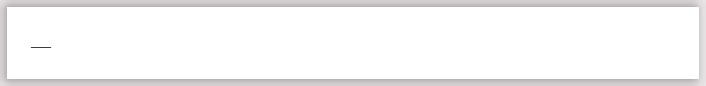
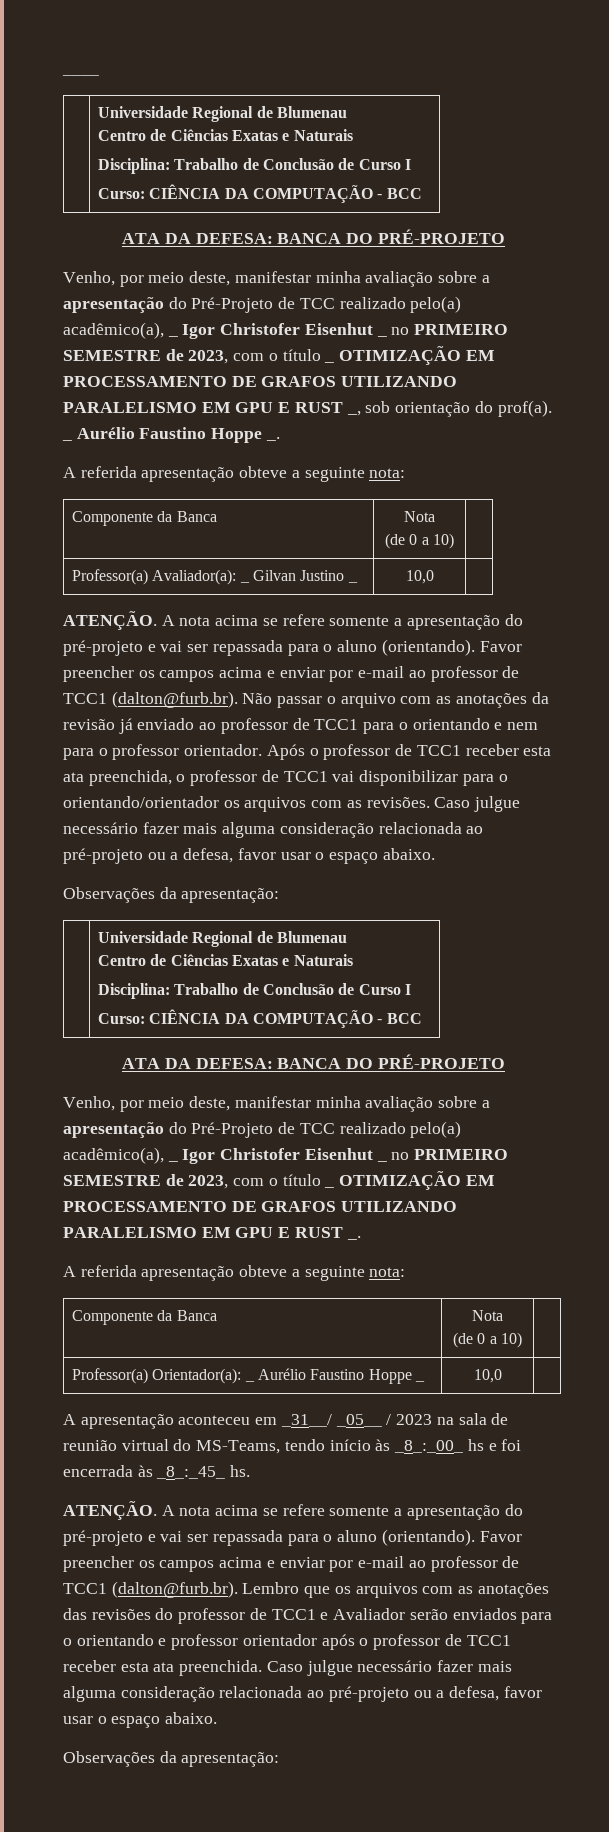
  ____
+ | Universidade Regional de Blumenau
+ Centro de Ciências Exatas e Naturais
+ Disciplina: Trabalho de Conclusão de Curso I
+ Curso: CIÊNCIA DA COMPUTAÇÃO - BCC
+ ATA DA DEFESA: BANCA DO PRÉ-PROJETO
+ Venho, por meio deste, manifestar minha avaliação sobre a apresentação do Pré-Projeto de TCC realizado pelo(a) acadêmico(a), _ Igor Christofer Eisenhut _ no PRIMEIRO SEMESTRE de 2023, com o título _ OTIMIZAÇÃO EM PROCESSAMENTO DE GRAFOS UTILIZANDO PARALELISMO EM GPU E RUST _, sob orientação do prof(a). _ Aurélio Faustino Hoppe _.
+ A referida apresentação obteve a seguinte nota:
+ Componente da Banca | Nota
+ (de 0 a 10) |
+ Professor(a) Avaliador(a): _ Gilvan Justino _ | 10,0 |
+ ATENÇÃO. A nota acima se refere somente a apresentação do pré-projeto e vai ser repassada para o aluno (orientando). Favor preencher os campos acima e enviar por e-mail ao professor de TCC1 (dalton@furb.br). Não passar o arquivo com as anotações da revisão já enviado ao professor de TCC1 para o orientando e nem para o professor orientador. Após o professor de TCC1 receber esta ata preenchida, o professor de TCC1 vai disponibilizar para o orientando/orientador os arquivos com as revisões. Caso julgue necessário fazer mais alguma consideração relacionada ao pré-projeto ou a defesa, favor usar o espaço abaixo.
+ Observações da apresentação:
+ | Universidade Regional de Blumenau
+ Centro de Ciências Exatas e Naturais
+ Disciplina: Trabalho de Conclusão de Curso I
+ Curso: CIÊNCIA DA COMPUTAÇÃO - BCC
+ ATA DA DEFESA: BANCA DO PRÉ-PROJETO
+ Venho, por meio deste, manifestar minha avaliação sobre a apresentação do Pré-Projeto de TCC realizado pelo(a) acadêmico(a), _ Igor Christofer Eisenhut _ no PRIMEIRO SEMESTRE de 2023, com o título _ OTIMIZAÇÃO EM PROCESSAMENTO DE GRAFOS UTILIZANDO PARALELISMO EM GPU E RUST _.
+ A referida apresentação obteve a seguinte nota:
+ Componente da Banca | Nota
+ (de 0 a 10) |
+ Professor(a) Orientador(a): _ Aurélio Faustino Hoppe _ | 10,0 |
+ A apresentação aconteceu em _31__/ _05__ / 2023 na sala de reunião virtual do MS-Teams, tendo início às _8_:_00_ hs e foi encerrada às _8_:_45_ hs.
+ ATENÇÃO. A nota acima se refere somente a apresentação do pré-projeto e vai ser repassada para o aluno (orientando). Favor preencher os campos acima e enviar por e-mail ao professor de TCC1 (dalton@furb.br). Lembro que os arquivos com as anotações das revisões do professor de TCC1 e Avaliador serão enviados para o orientando e professor orientador após o professor de TCC1 receber esta ata preenchida. Caso julgue necessário fazer mais alguma consideração relacionada ao pré-projeto ou a defesa, favor usar o espaço abaixo.
+ Observações da apresentação:

